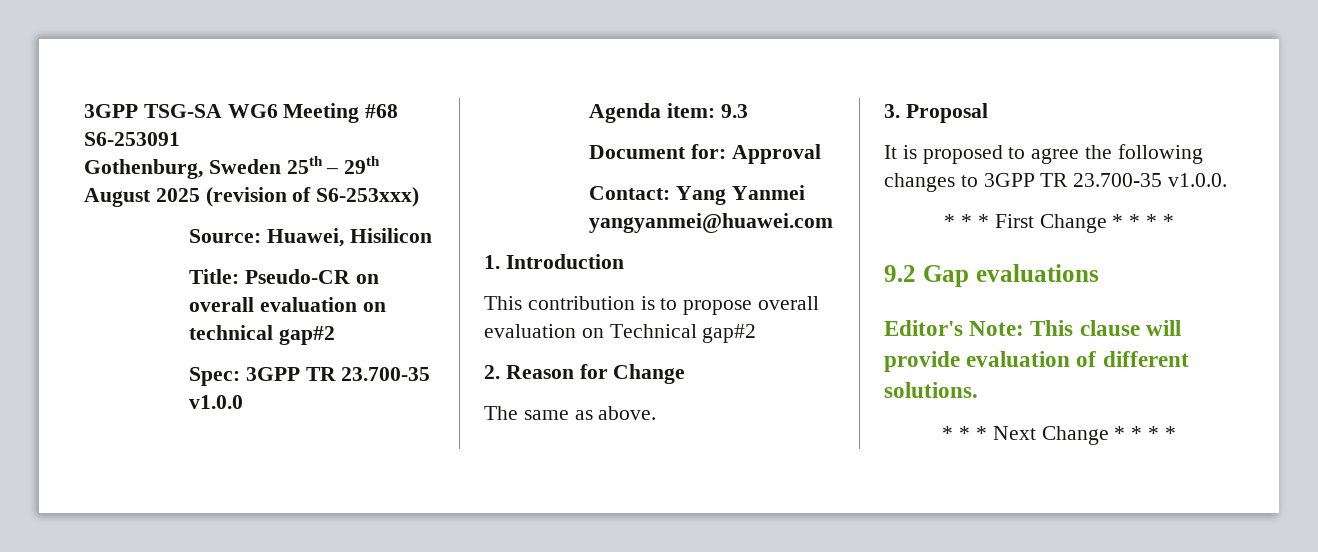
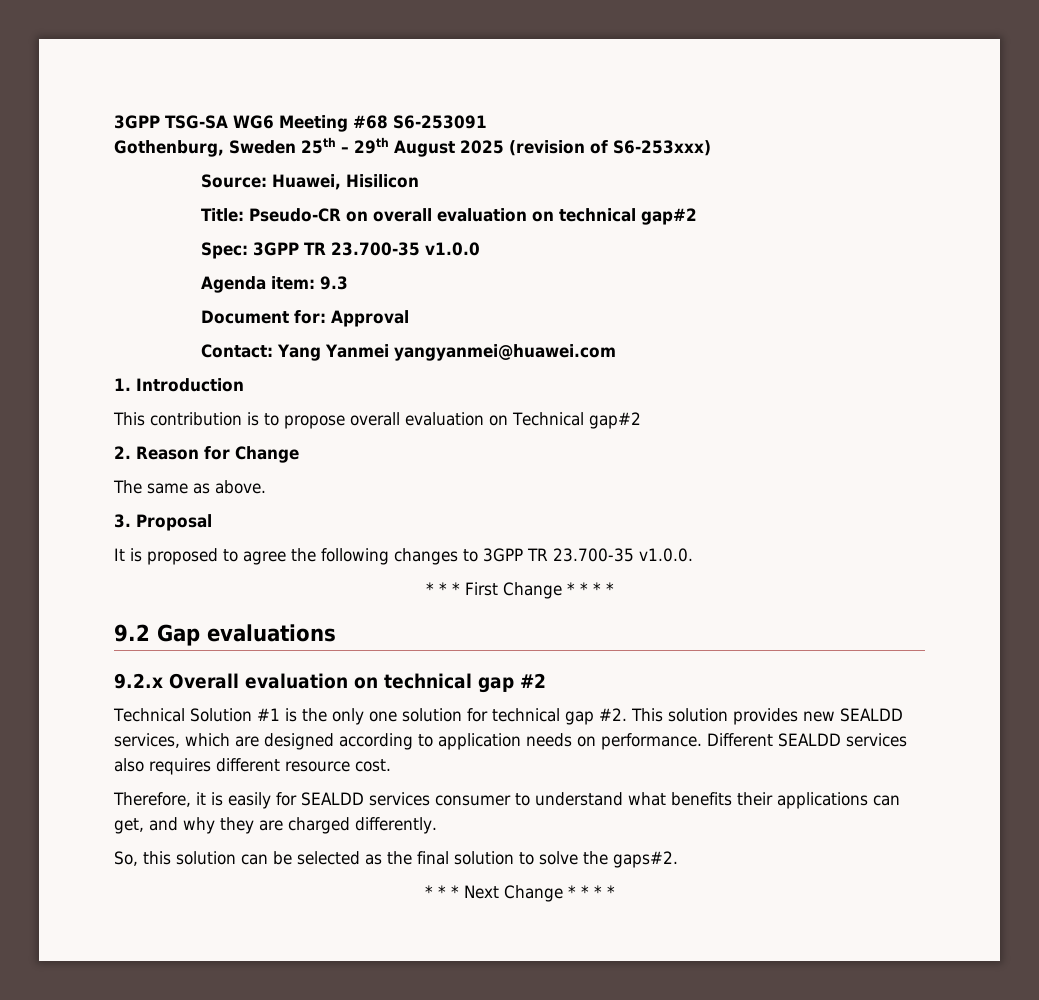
- Editor's Note: This clause will provide evaluation of different solutions.
+ 9.2.x Overall evaluation on technical gap #2
+ Technical Solution #1 is the only one solution for technical gap #2. This solution provides new SEALDD services, which are designed according to application needs on performance. Different SEALDD services also requires different resource cost.
+ Therefore, it is easily for SEALDD services consumer to understand what benefits their applications can get, and why they are charged differently.
+ So, this solution can be selected as the final solution to solve the gaps#2.

